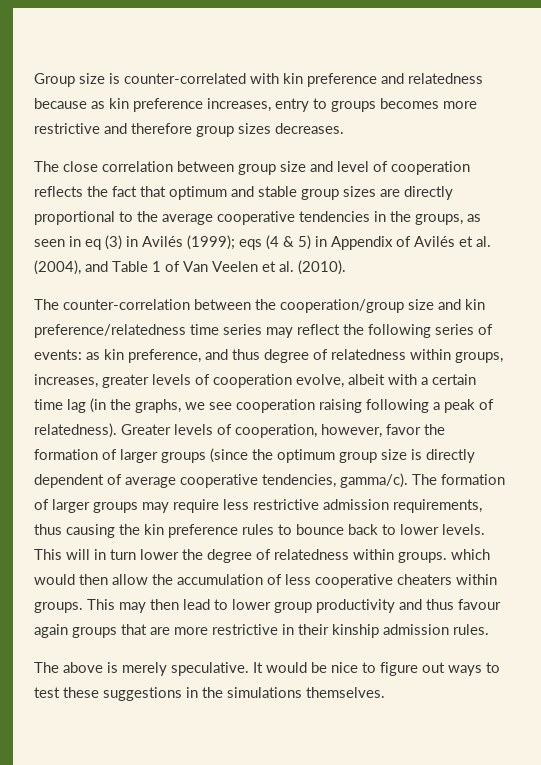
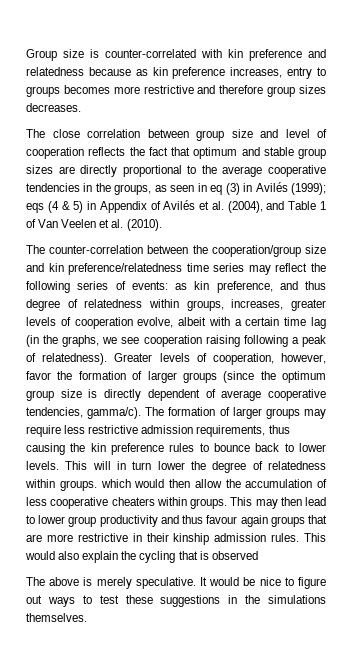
+ This would also explain the cycling that is observed

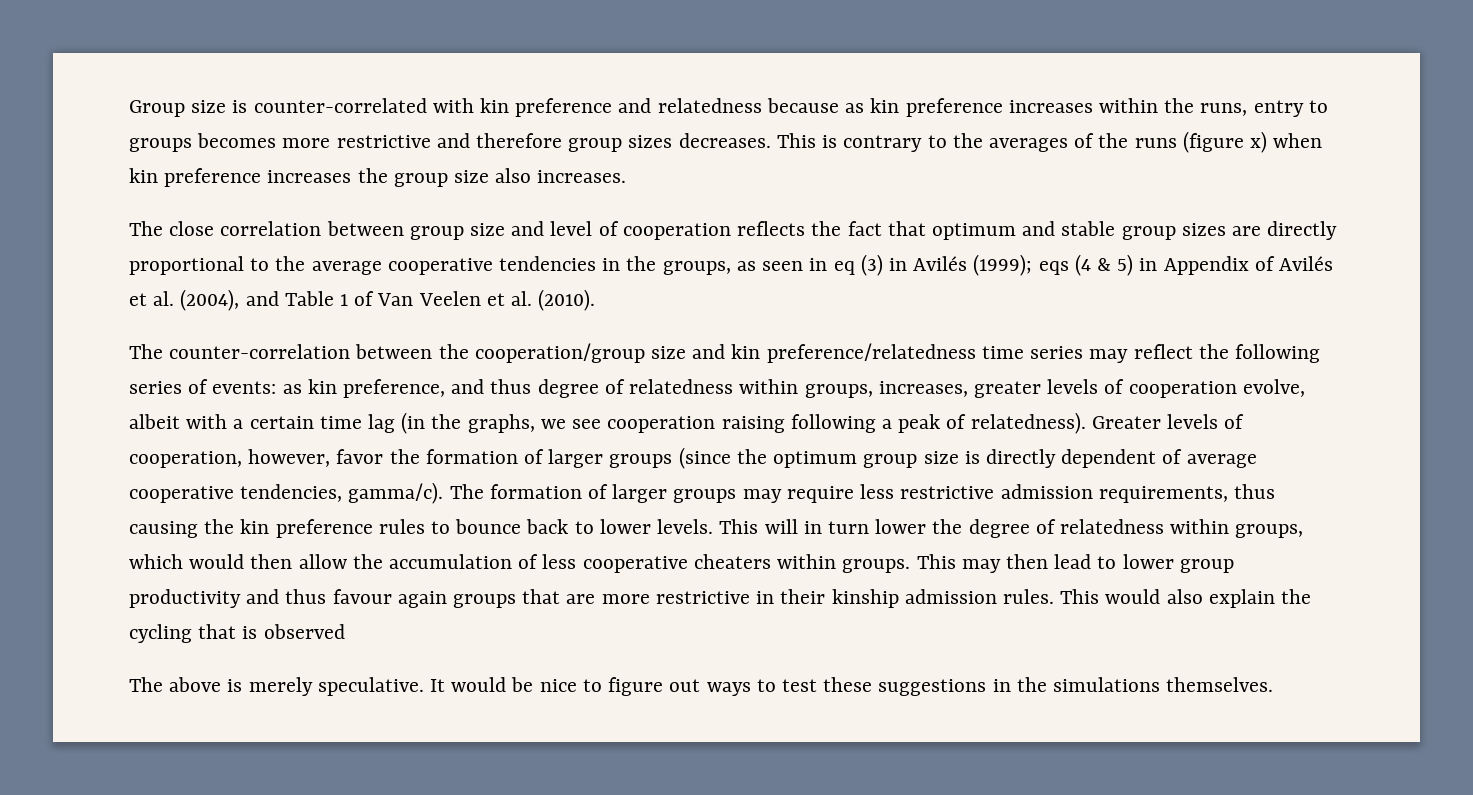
- Group size is counter-correlated with kin preference and relatedness because as kin preference increases, entry to groups becomes more restrictive and therefore group sizes decreases.
+ Group size is counter-correlated with kin preference and relatedness because as kin preference increases within the runs, entry to groups becomes more restrictive and therefore group sizes decreases. This is contrary to the averages of the runs (figure x) when kin preference increases the group size also increases.
- This will in turn lower the degree of relatedness within groups. which would then allow the accumulation of less cooperative cheaters within groups.
+ This will in turn lower the degree of relatedness within groups, which would then allow the accumulation of less cooperative cheaters within groups.

